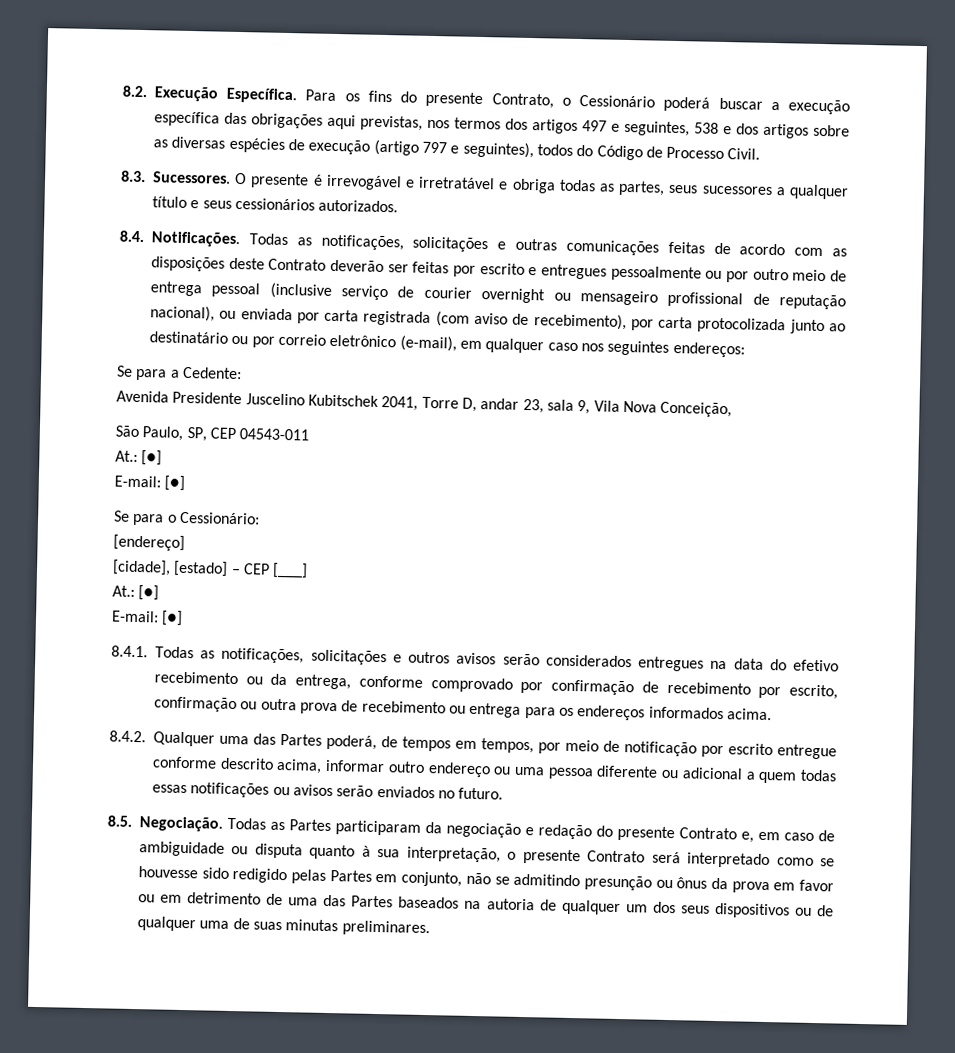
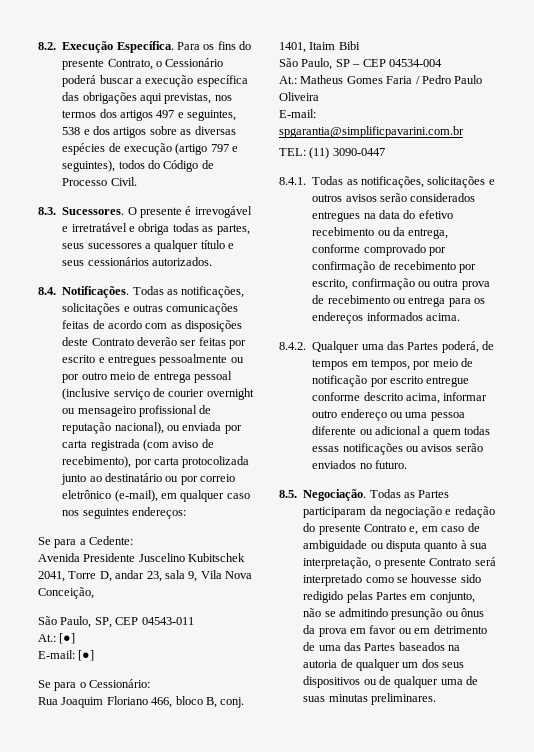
- [endereço]
- [cidade], [estado] – CEP [___]
- At.: [●]
- E-mail: [●]
+ Rua Joaquim Floriano 466, bloco B, conj. 1401, Itaim Bibi
+ São Paulo, SP – CEP 04534-004
+ At.: Matheus Gomes Faria / Pedro Paulo Oliveira
+ E-mail: spgarantia@simplificpavarini.com.br
+ TEL: (11) 3090-0447

